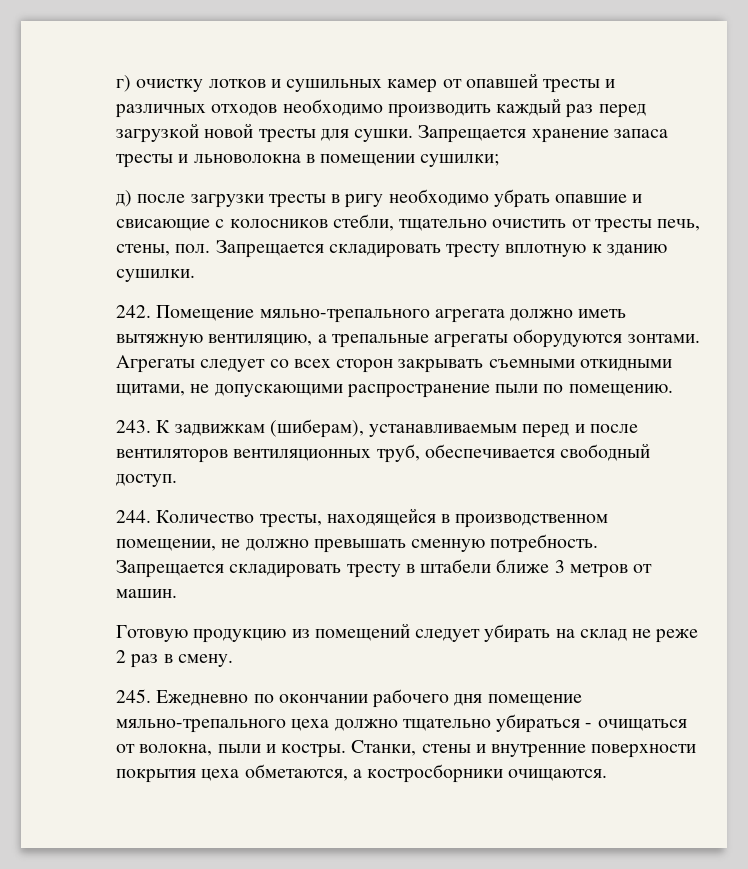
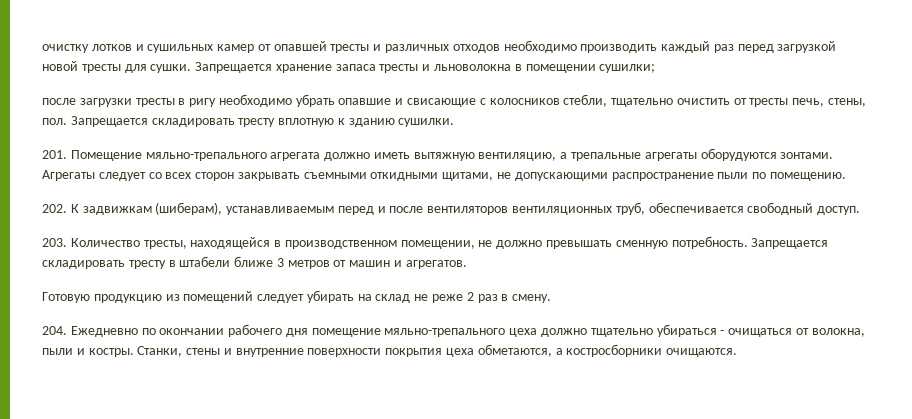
- г) очистку лотков и сушильных камер от опавшей тресты и различных отходов необходимо производить каждый раз перед загрузкой новой тресты для сушки.
+ очистку лотков и сушильных камер от опавшей тресты и различных отходов необходимо производить каждый раз перед загрузкой новой тресты для сушки.
- д) после загрузки тресты в ригу необходимо убрать опавшие и свисающие с колосников стебли, тщательно очистить от тресты печь, стены, пол.
+ после загрузки тресты в ригу необходимо убрать опавшие и свисающие с колосников стебли, тщательно очистить от тресты печь, стены, пол.
- 242. Помещение мяльно-трепального агрегата должно иметь вытяжную вентиляцию, а трепальные агрегаты оборудуются зонтами.
+ 201. Помещение мяльно-трепального агрегата должно иметь вытяжную вентиляцию, а трепальные агрегаты оборудуются зонтами.
- 243. К задвижкам (шиберам), устанавливаемым перед и после вентиляторов вентиляционных труб, обеспечивается свободный доступ.
+ 202. К задвижкам (шиберам), устанавливаемым перед и после вентиляторов вентиляционных труб, обеспечивается свободный доступ.
- 244. Количество тресты, находящейся в производственном помещении, не должно превышать сменную потребность.
+ 203. Количество тресты, находящейся в производственном помещении, не должно превышать сменную потребность.
- Запрещается складировать тресту в штабели ближе 3 метров от машин.
+ Запрещается складировать тресту в штабели ближе 3 метров от машин и агрегатов.
- 245. Ежедневно по окончании рабочего дня помещение мяльно-трепального цеха должно тщательно убираться - очищаться от волокна, пыли и костры.
+ 204. Ежедневно по окончании рабочего дня помещение мяльно-трепального цеха должно тщательно убираться - очищаться от волокна, пыли и костры.

